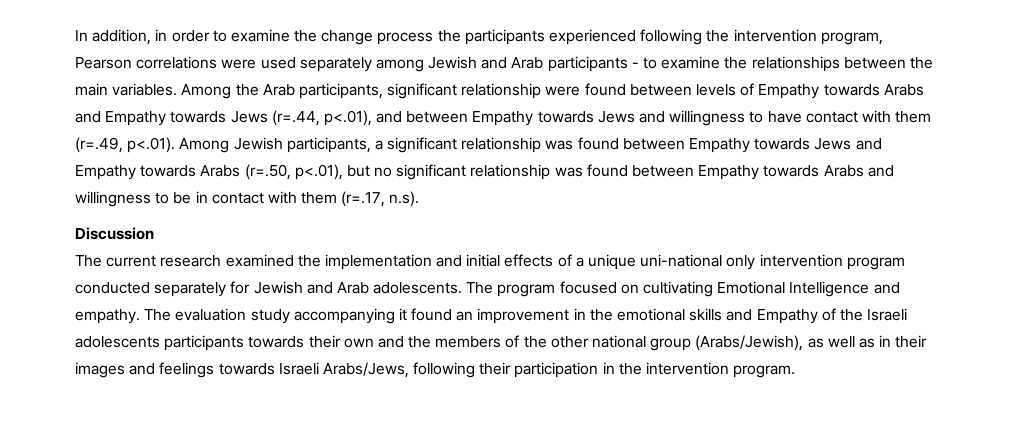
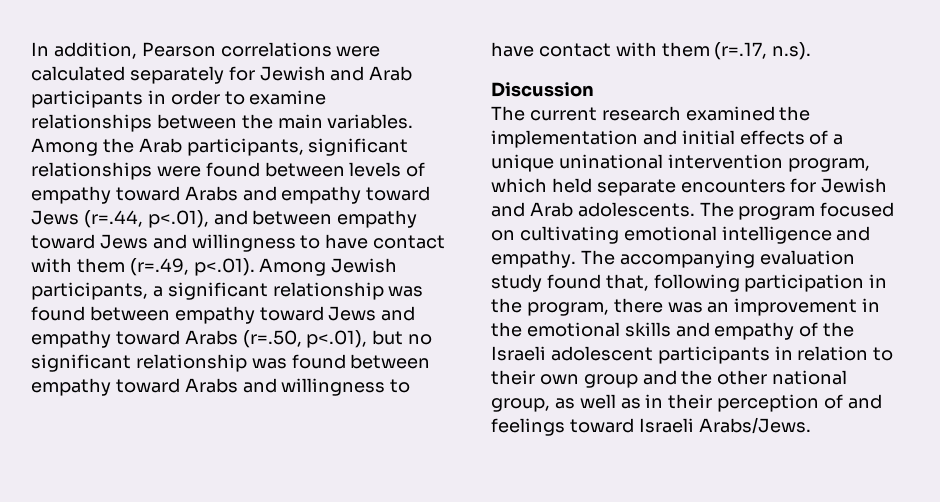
- In addition, in order to examine the change process the participants experienced following the intervention program, Pearson correlations were used separately among Jewish and Arab participants - to examine the relationships between the main variables.
+ In addition, Pearson correlations were calculated separately for Jewish and Arab participants in order to examine relationships between the main variables.
- Among the Arab participants, significant relationship were found between levels of Empathy towards Arabs and Empathy towards Jews (r=.44, p<.01), and between Empathy towards Jews and willingness to have contact with them (r=.49, p<.01). Among Jewish participants, a significant relationship was found between Empathy towards Jews and Empathy towards Arabs (r=.50, p<.01), but no significant relationship was found between Empathy towards Arabs and willingness to be in contact with them (r=.17, n.s).
+ Among the Arab participants, significant relationships were found between levels of empathy toward Arabs and empathy toward Jews (r=.44, p<.01), and between empathy toward Jews and willingness to have contact with them (r=.49, p<.01). Among Jewish participants, a significant relationship was found between empathy toward Jews and empathy toward Arabs (r=.50, p<.01), but no significant relationship was found between empathy toward Arabs and willingness to have contact with them (r=.17, n.s).
- The current research examined the implementation and initial effects of a unique uni-national only intervention program conducted separately for Jewish and Arab adolescents.
+ The current research examined the implementation and initial effects of a unique uninational intervention program, which held separate encounters for Jewish and Arab adolescents.
- The program focused on cultivating Emotional Intelligence and empathy.
+ The program focused on cultivating emotional intelligence and empathy.
- The evaluation study accompanying it found an improvement in the emotional skills and Empathy of the Israeli adolescents participants towards their own and the members of the other national group (Arabs/Jewish), as well as in their images and feelings towards Israeli Arabs/Jews, following their participation in the intervention program.
+ The accompanying evaluation study found that, following participation in the program, there was an improvement in the emotional skills and empathy of the Israeli adolescent participants in relation to their own group and the other national group, as well as in their perception of and feelings toward Israeli Arabs/Jews.

